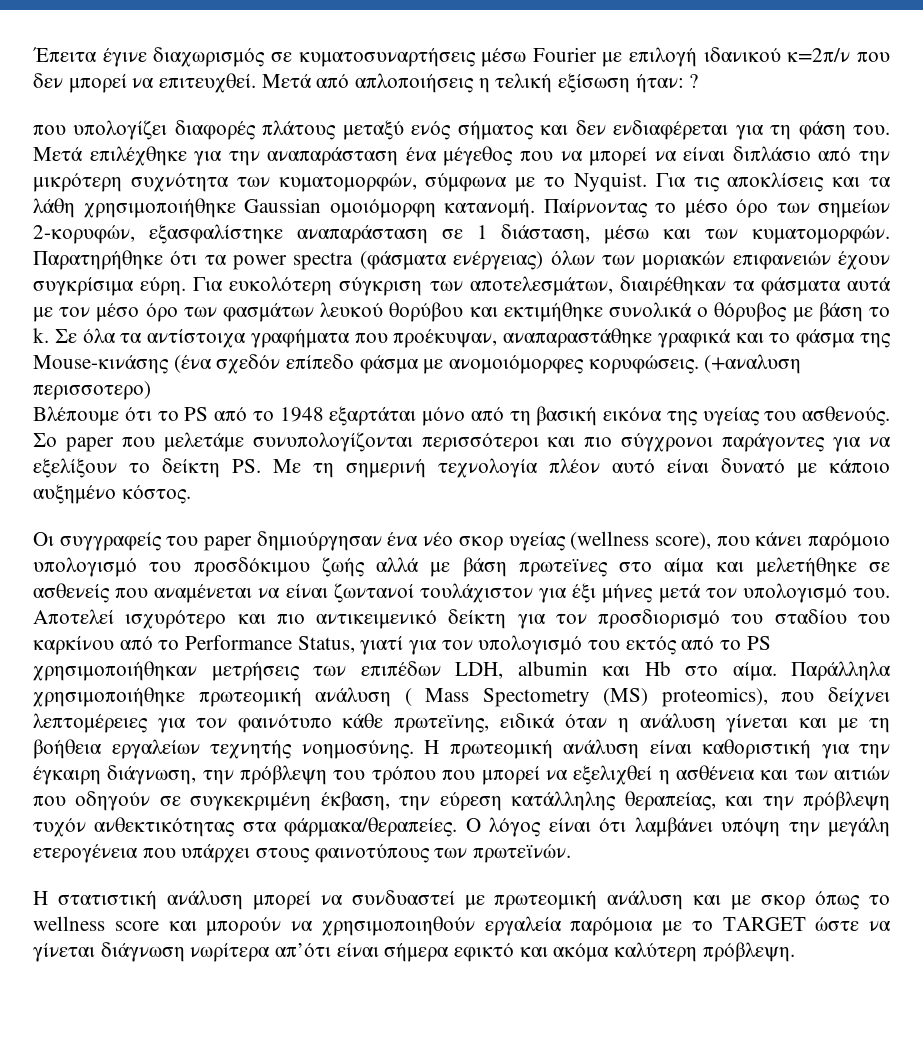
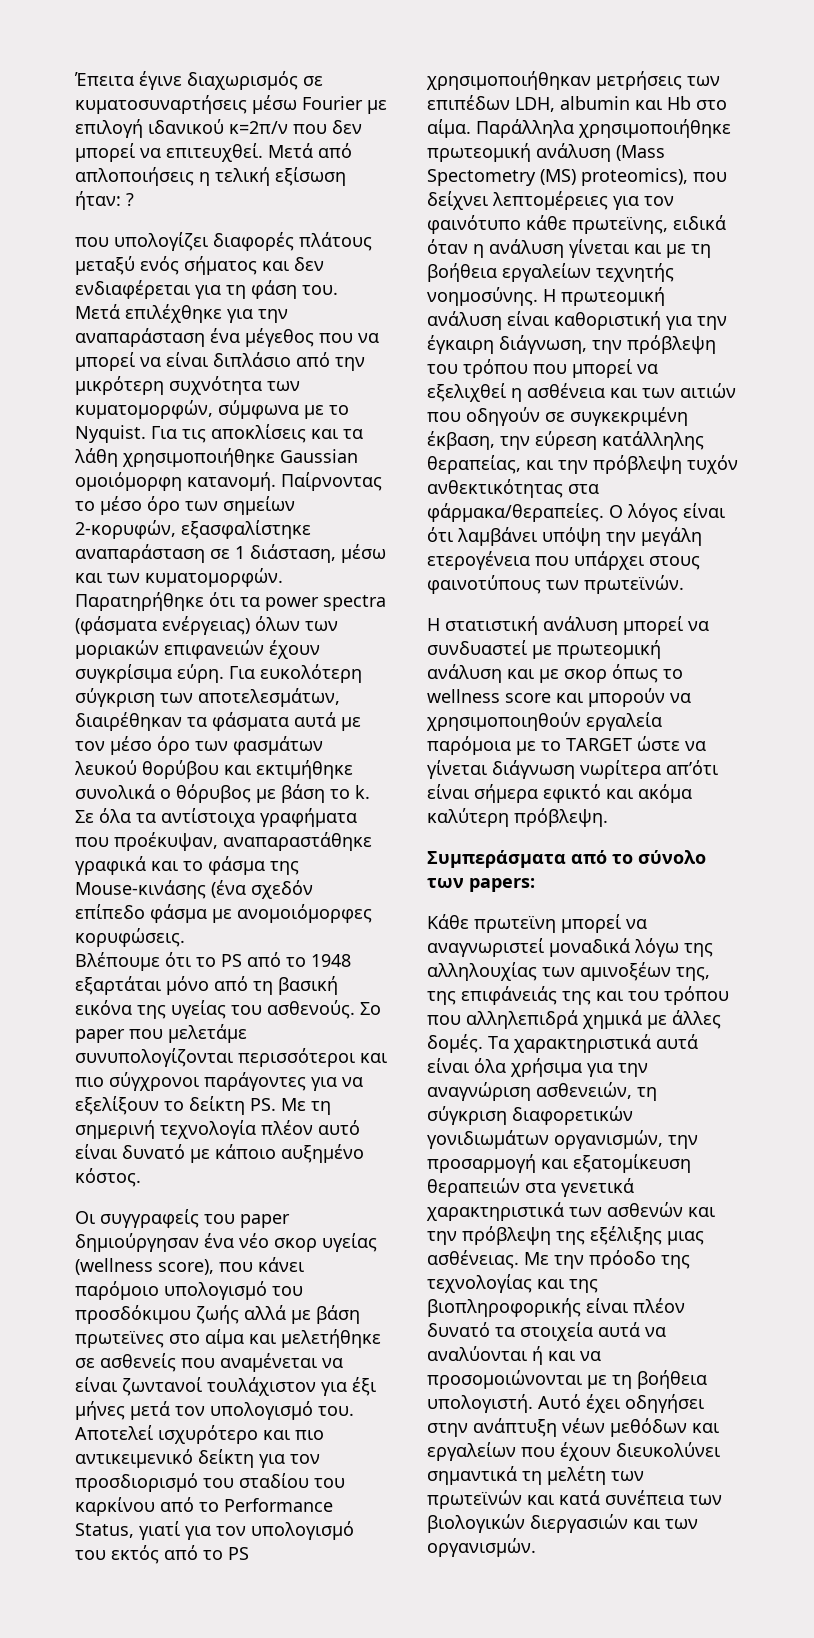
- (+αναλυση περισσοτερο)
- Παράλληλα χρησιμοποιήθηκε πρωτεομική ανάλυση ( Mass Spectometry (MS) proteomics), που δείχνει λεπτομέρειες για τον φαινότυπο κάθε πρωτεϊνης, ειδικά όταν η ανάλυση γίνεται και με τη βοήθεια εργαλείων τεχνητής νοημοσύνης.
+ Παράλληλα χρησιμοποιήθηκε πρωτεομική ανάλυση (Mass Spectometry (MS) proteomics), που δείχνει λεπτομέρειες για τον φαινότυπο κάθε πρωτεϊνης, ειδικά όταν η ανάλυση γίνεται και με τη βοήθεια εργαλείων τεχνητής νοημοσύνης.
+ Συμπεράσματα από το σύνολο των papers:
+ Κάθε πρωτεϊνη μπορεί να αναγνωριστεί μοναδικά λόγω της αλληλουχίας των αμινοξέων της, της επιφάνειάς της και του τρόπου που αλληλεπιδρά χημικά με άλλες δομές. Τα χαρακτηριστικά αυτά είναι όλα χρήσιμα για την αναγνώριση ασθενειών, τη σύγκριση διαφορετικών γονιδιωμάτων οργανισμών, την προσαρμογή και εξατομίκευση θεραπειών στα γενετικά χαρακτηριστικά των ασθενών και την πρόβλεψη της εξέλιξης μιας ασθένειας. Με την πρόοδο της τεχνολογίας και της βιοπληροφορικής είναι πλέον δυνατό τα στοιχεία αυτά να αναλύονται ή και να προσομοιώνονται με τη βοήθεια υπολογιστή. Αυτό έχει οδηγήσει στην ανάπτυξη νέων μεθόδων και εργαλείων που έχουν διευκολύνει σημαντικά τη μελέτη των πρωτεϊνών και κατά συνέπεια των βιολογικών διεργασιών και των οργανισμών.

